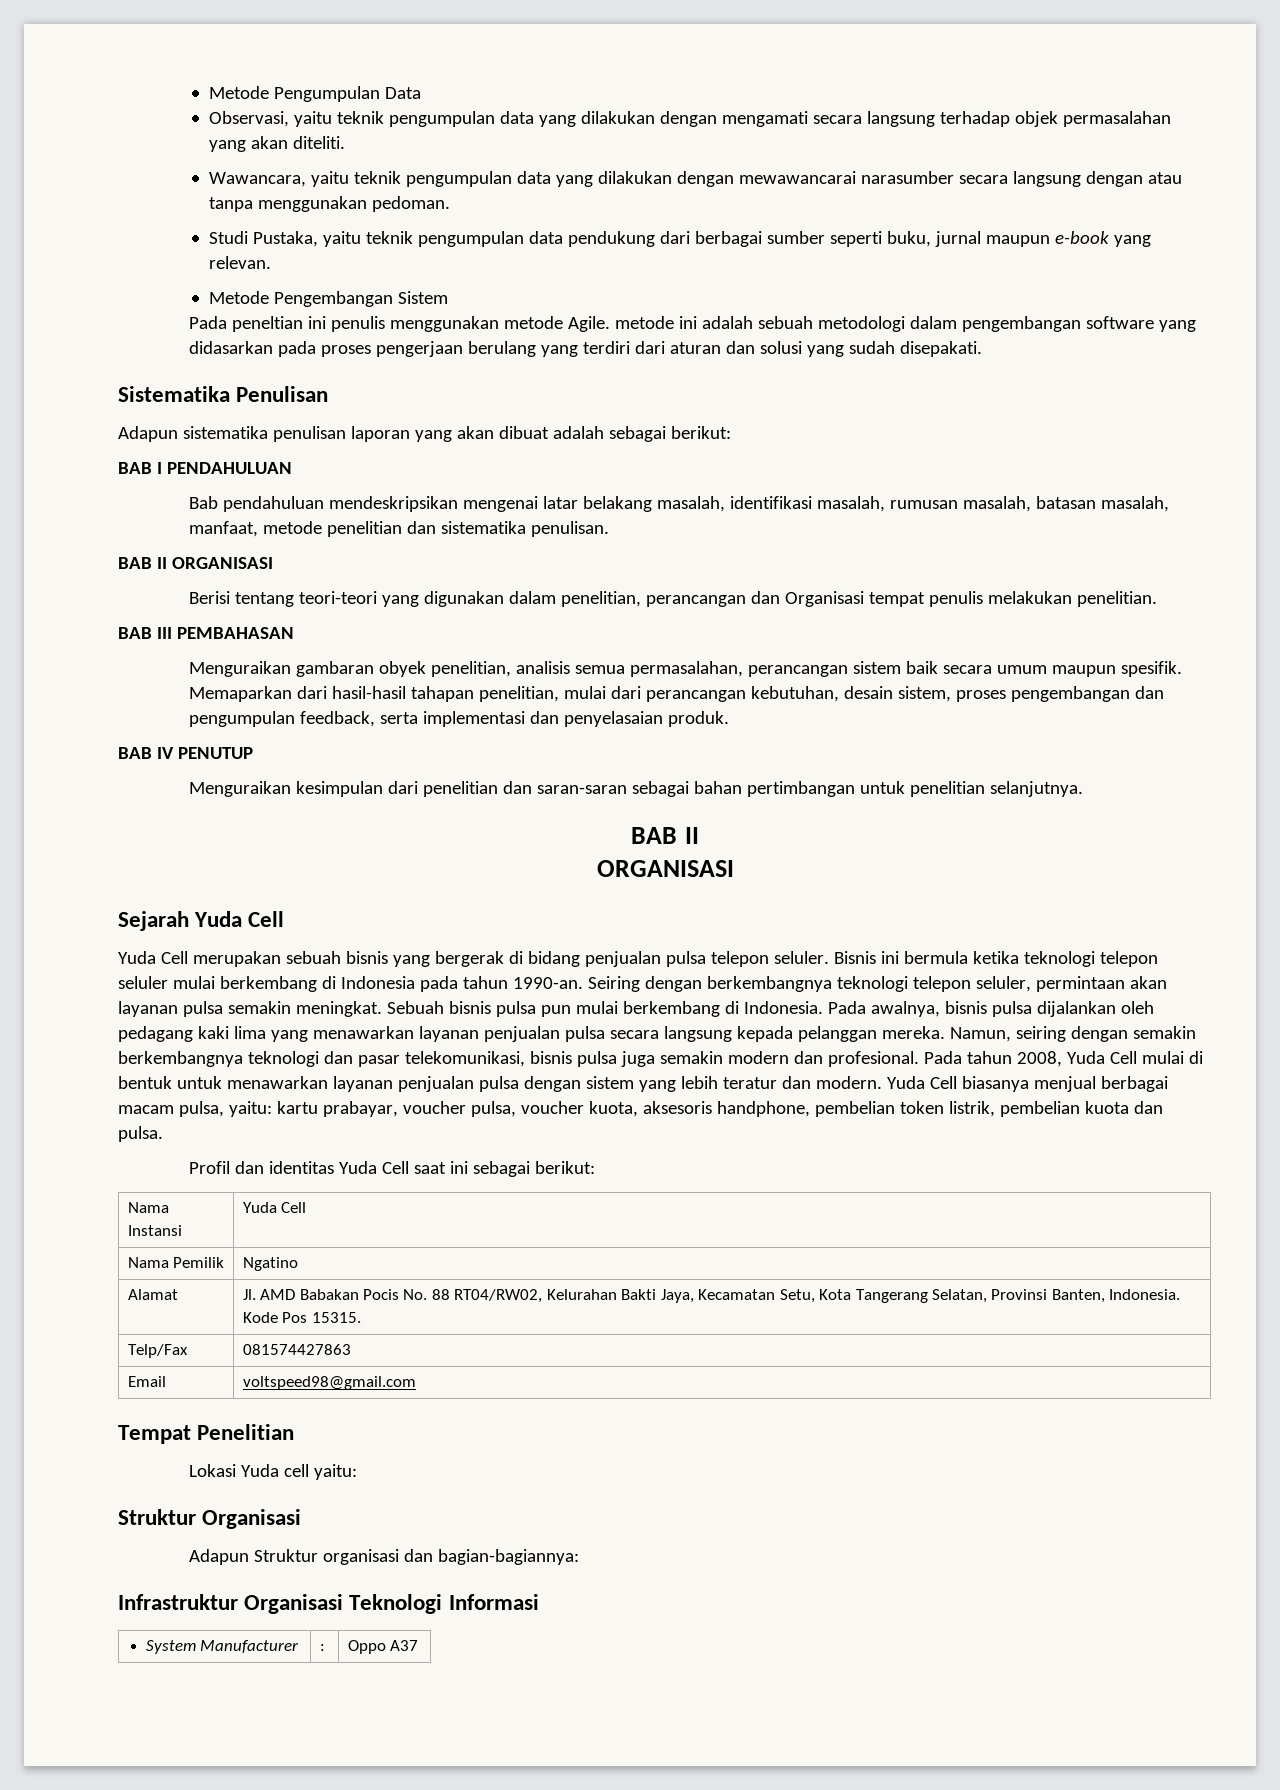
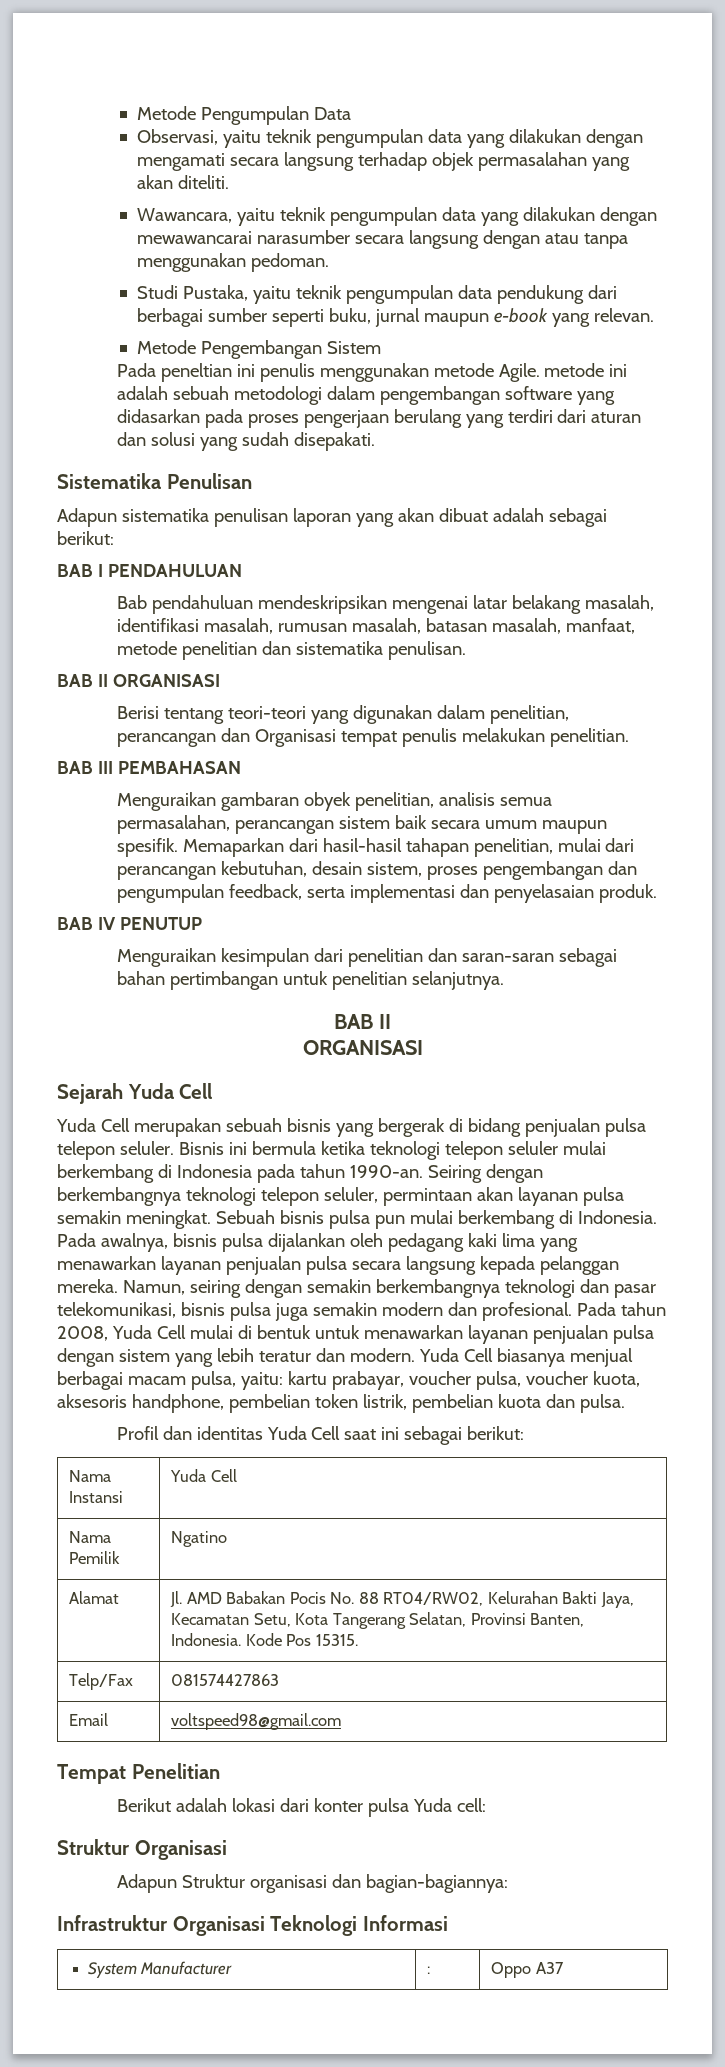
- Lokasi Yuda cell yaitu:
+ Berikut adalah lokasi dari konter pulsa Yuda cell:

